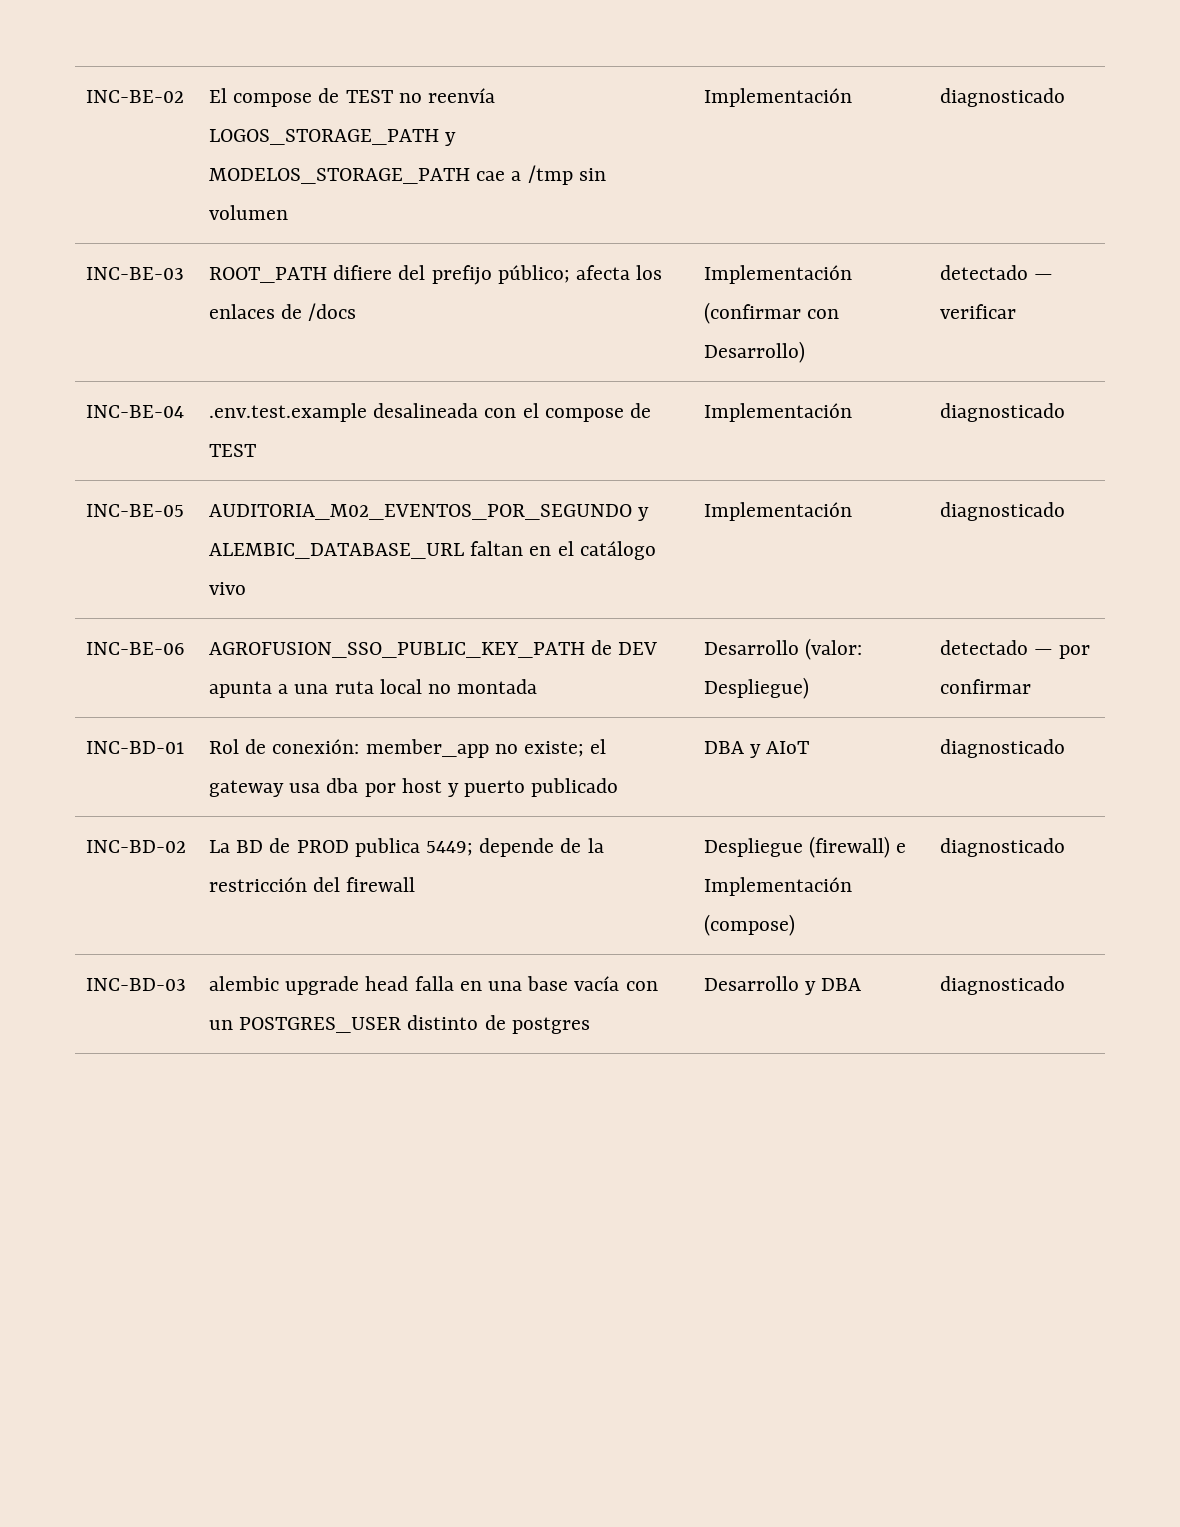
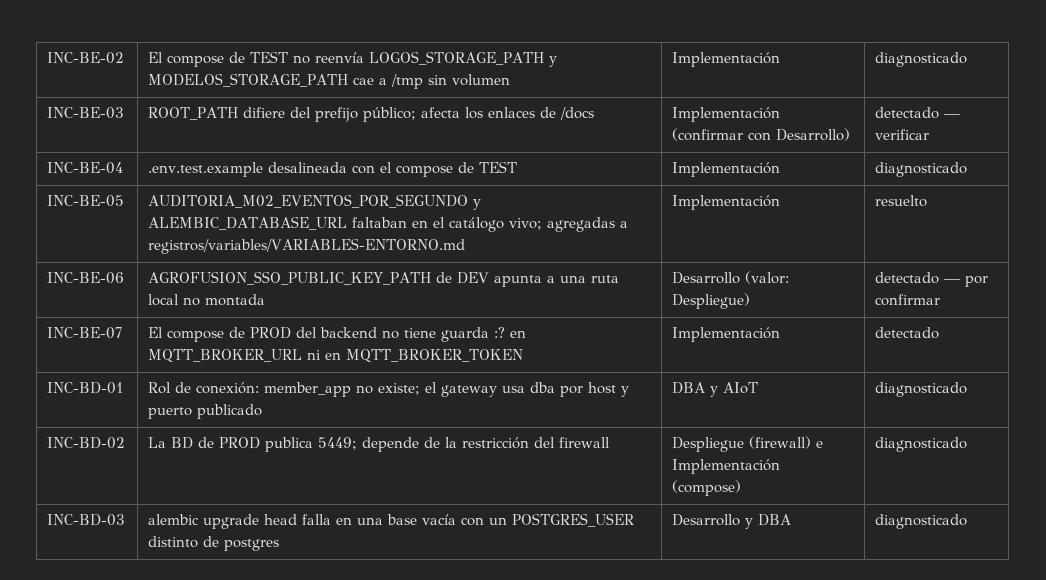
- INC-BE-05 | AUDITORIA_M02_EVENTOS_POR_SEGUNDO y ALEMBIC_DATABASE_URL faltan en el catálogo vivo | Implementación | diagnosticado
+ INC-BE-05 | AUDITORIA_M02_EVENTOS_POR_SEGUNDO y ALEMBIC_DATABASE_URL faltaban en el catálogo vivo; agregadas a registros/variables/VARIABLES-ENTORNO.md | Implementación | resuelto
+ INC-BE-07 | El compose de PROD del backend no tiene guarda :? en MQTT_BROKER_URL ni en MQTT_BROKER_TOKEN | Implementación | detectado

